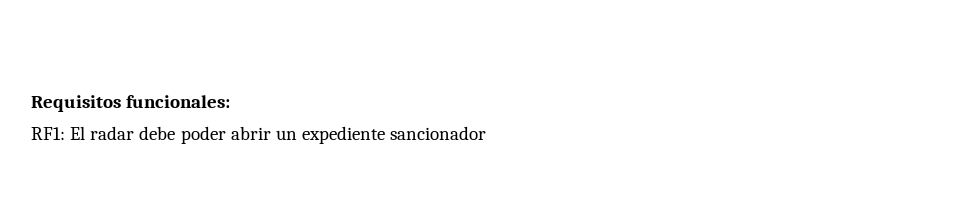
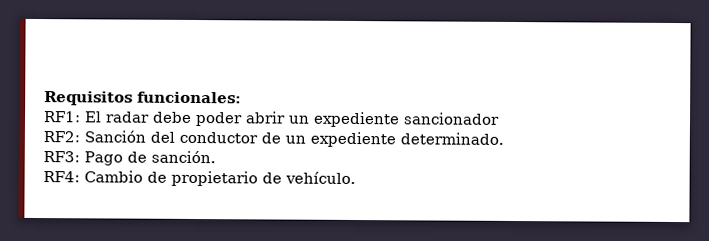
+ RF2: Sanción del conductor de un expediente determinado.
+ RF3: Pago de sanción.
+ RF4: Cambio de propietario de vehículo.

